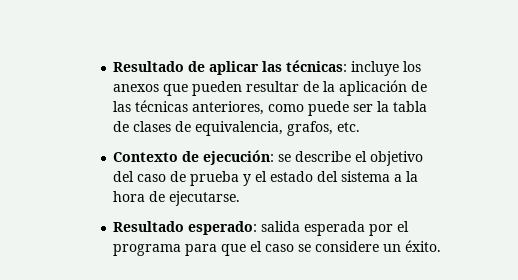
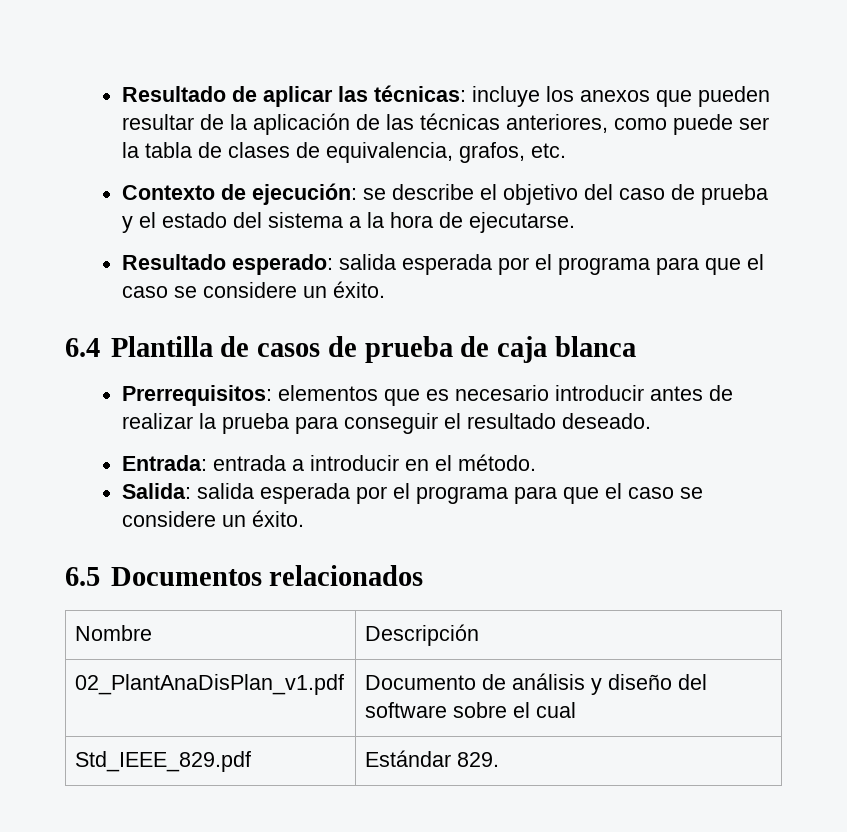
+ 6.4 Plantilla de casos de prueba de caja blanca
+ Prerrequisitos: elementos que es necesario introducir antes de realizar la prueba para conseguir el resultado deseado.
+ Entrada: entrada a introducir en el método.
+ Salida: salida esperada por el programa para que el caso se considere un éxito.
+ 6.5 Documentos relacionados
+ Nombre | Descripción
+ 02_PlantAnaDisPlan_v1.pdf | Documento de análisis y diseño del software sobre el cual
+ Std_IEEE_829.pdf | Estándar 829.

